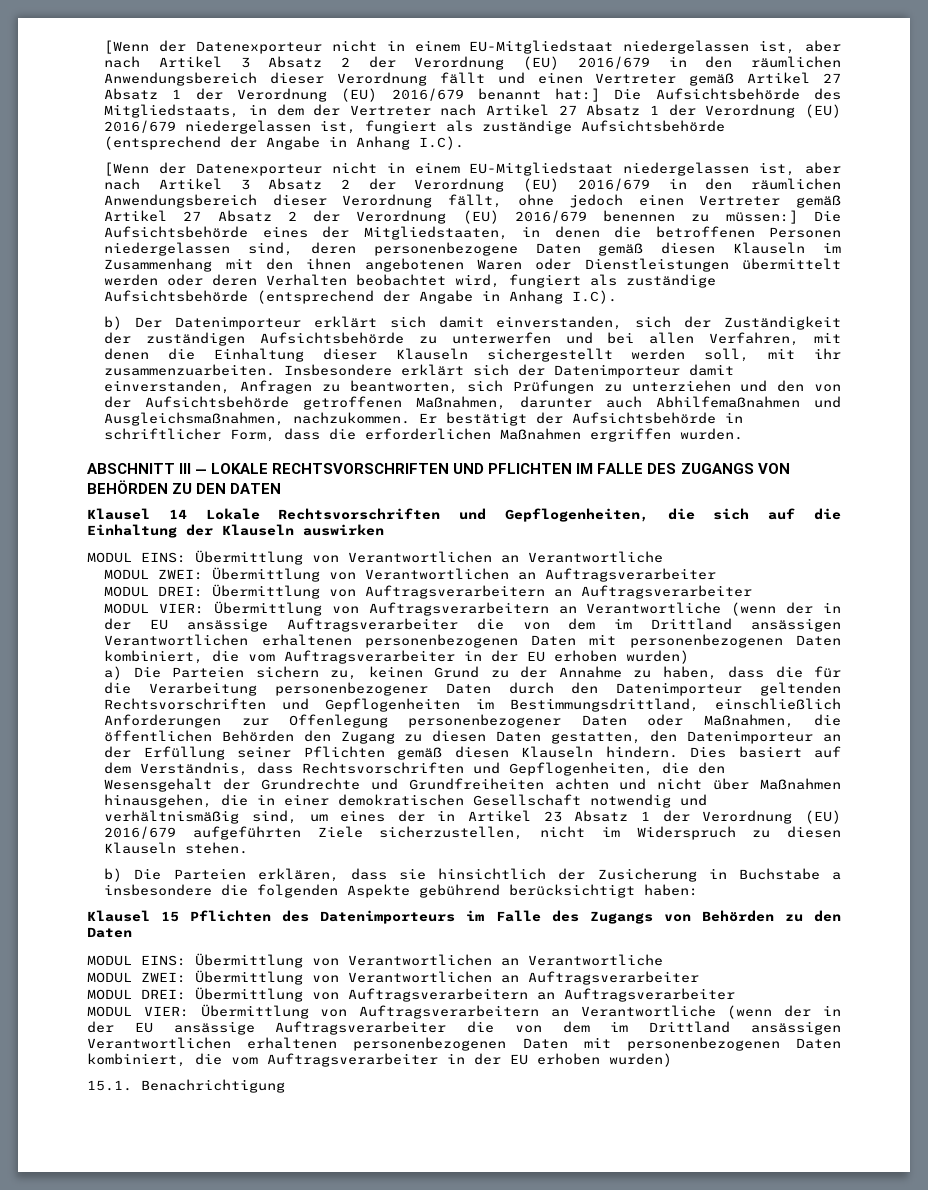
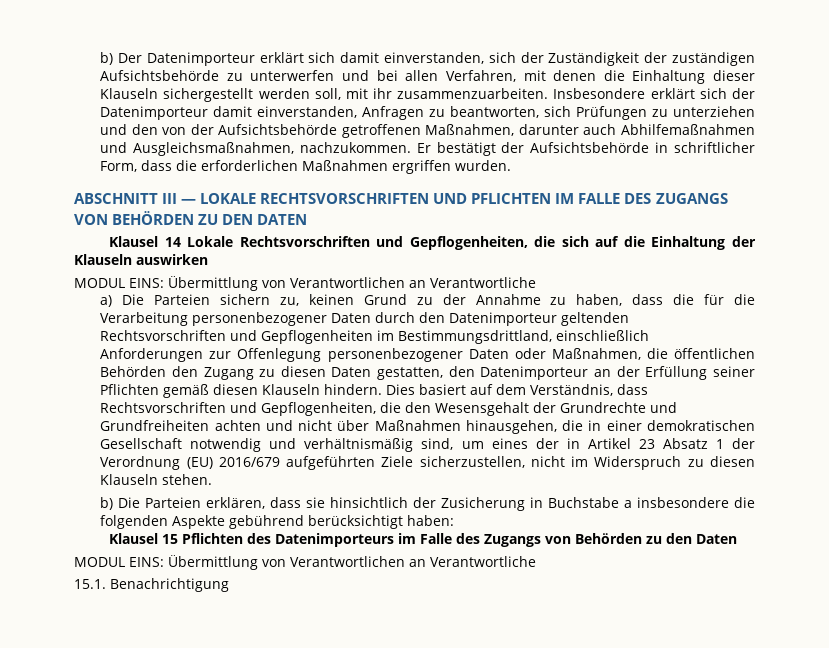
- [Wenn der Datenexporteur nicht in einem EU-Mitgliedstaat niedergelassen ist, aber nach Artikel 3 Absatz 2 der Verordnung (EU) 2016/679 in den räumlichen Anwendungsbereich dieser Verordnung fällt und einen Vertreter gemäß Artikel 27 Absatz 1 der Verordnung (EU) 2016/679 benannt hat:] Die Aufsichtsbehörde des Mitgliedstaats, in dem der Vertreter nach Artikel 27 Absatz 1 der Verordnung (EU) 2016/679 niedergelassen ist, fungiert als zuständige Aufsichtsbehörde (entsprechend der Angabe in Anhang I.C).
- [Wenn der Datenexporteur nicht in einem EU-Mitgliedstaat niedergelassen ist, aber nach Artikel 3 Absatz 2 der Verordnung (EU) 2016/679 in den räumlichen Anwendungsbereich dieser Verordnung fällt, ohne jedoch einen Vertreter gemäß Artikel 27 Absatz 2 der Verordnung (EU) 2016/679 benennen zu müssen:] Die Aufsichtsbehörde eines der Mitgliedstaaten, in denen die betroffenen Personen niedergelassen sind, deren personenbezogene Daten gemäß diesen Klauseln im Zusammenhang mit den ihnen angebotenen Waren oder Dienstleistungen übermittelt werden oder deren Verhalten beobachtet wird, fungiert als zuständige Aufsichtsbehörde (entsprechend der Angabe in Anhang I.C).
  Klausel 14 Lokale Rechtsvorschriften und Gepflogenheiten, die sich auf die Einhaltung der Klauseln auswirken
  MODUL EINS: Übermittlung von Verantwortlichen an Verantwortliche
- MODUL ZWEI: Übermittlung von Verantwortlichen an Auftragsverarbeiter
- MODUL DREI: Übermittlung von Auftragsverarbeitern an Auftragsverarbeiter
- MODUL VIER: Übermittlung von Auftragsverarbeitern an Verantwortliche (wenn der in der EU ansässige Auftragsverarbeiter die von dem im Drittland ansässigen Verantwortlichen erhaltenen personenbezogenen Daten mit personenbezogenen Daten kombiniert, die vom Auftragsverarbeiter in der EU erhoben wurden)
  Klausel 15 Pflichten des Datenimporteurs im Falle des Zugangs von Behörden zu den Daten
  MODUL EINS: Übermittlung von Verantwortlichen an Verantwortliche
- MODUL ZWEI: Übermittlung von Verantwortlichen an Auftragsverarbeiter
- MODUL DREI: Übermittlung von Auftragsverarbeitern an Auftragsverarbeiter
- MODUL VIER: Übermittlung von Auftragsverarbeitern an Verantwortliche (wenn der in der EU ansässige Auftragsverarbeiter die von dem im Drittland ansässigen Verantwortlichen erhaltenen personenbezogenen Daten mit personenbezogenen Daten kombiniert, die vom Auftragsverarbeiter in der EU erhoben wurden)

